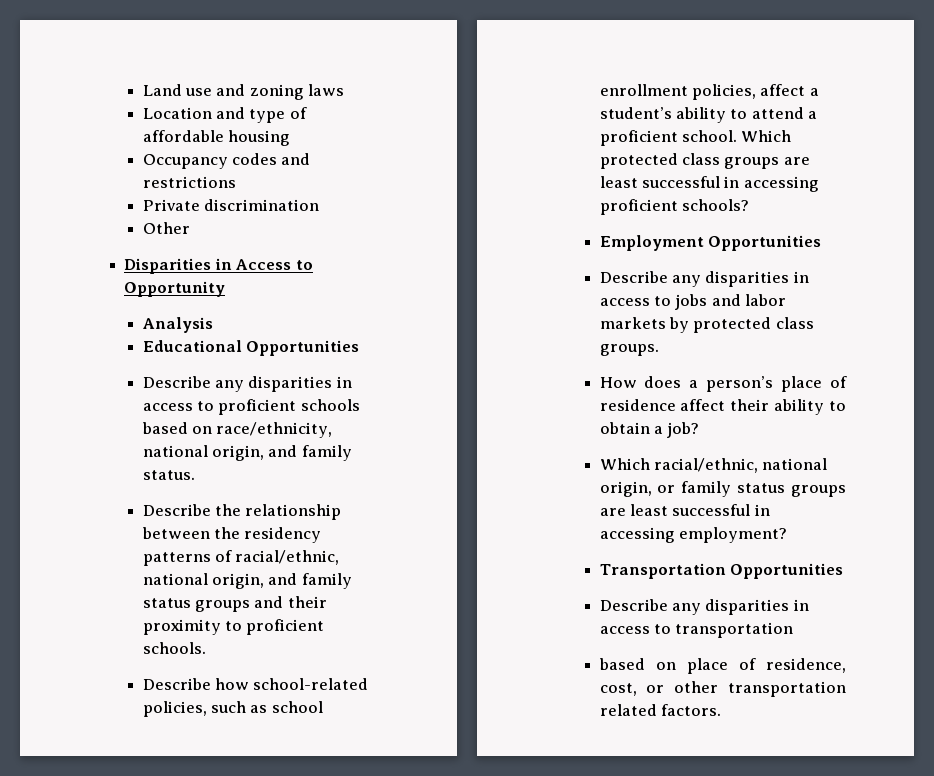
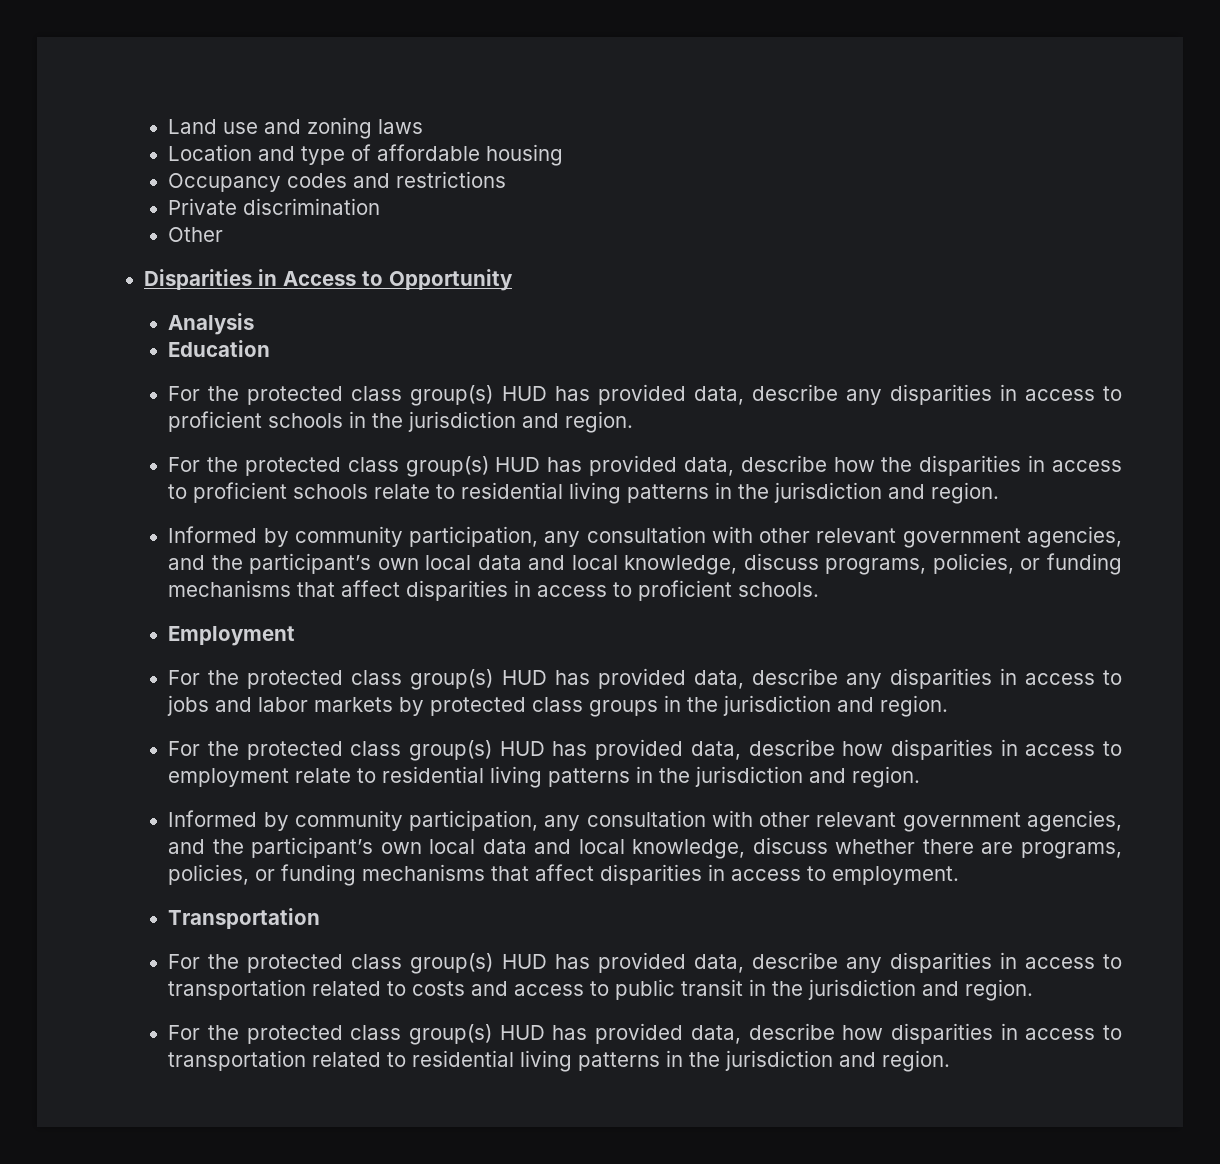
- Educational Opportunities
- Describe any disparities in access to proficient schools based on race/ethnicity, national origin, and family status.
- Describe the relationship between the residency patterns of racial/ethnic, national origin, and family status groups and their proximity to proficient schools.
- Describe how school-related policies, such as school enrollment policies, affect a student’s ability to attend a proficient school. Which protected class groups are least successful in accessing proficient schools?
- Employment Opportunities
- Describe any disparities in access to jobs and labor markets by protected class groups.
- How does a person’s place of residence affect their ability to obtain a job?
- Which racial/ethnic, national origin, or family status groups are least successful in accessing employment?
- Transportation Opportunities
- Describe any disparities in access to transportation
- based on place of residence, cost, or other transportation related factors.
+ Education
+ For the protected class group(s) HUD has provided data, describe any disparities in access to proficient schools in the jurisdiction and region.
+ For the protected class group(s) HUD has provided data, describe how the disparities in access to proficient schools relate to residential living patterns in the jurisdiction and region.
+ Informed by community participation, any consultation with other relevant government agencies, and the participant’s own local data and local knowledge, discuss programs, policies, or funding mechanisms that affect disparities in access to proficient schools.
+ Employment
+ For the protected class group(s) HUD has provided data, describe any disparities in access to jobs and labor markets by protected class groups in the jurisdiction and region.
+ For the protected class group(s) HUD has provided data, describe how disparities in access to employment relate to residential living patterns in the jurisdiction and region.
+ Informed by community participation, any consultation with other relevant government agencies, and the participant’s own local data and local knowledge, discuss whether there are programs, policies, or funding mechanisms that affect disparities in access to employment.
+ Transportation
+ For the protected class group(s) HUD has provided data, describe any disparities in access to transportation related to costs and access to public transit in the jurisdiction and region.
+ For the protected class group(s) HUD has provided data, describe how disparities in access to transportation related to residential living patterns in the jurisdiction and region.

